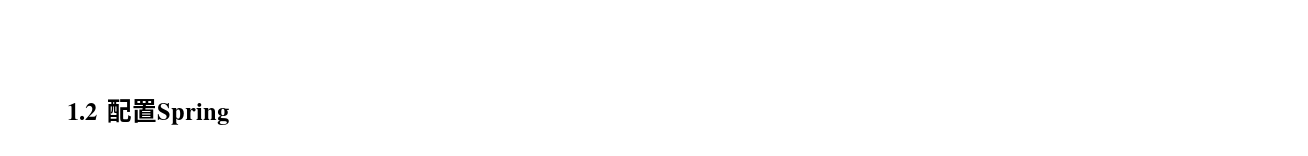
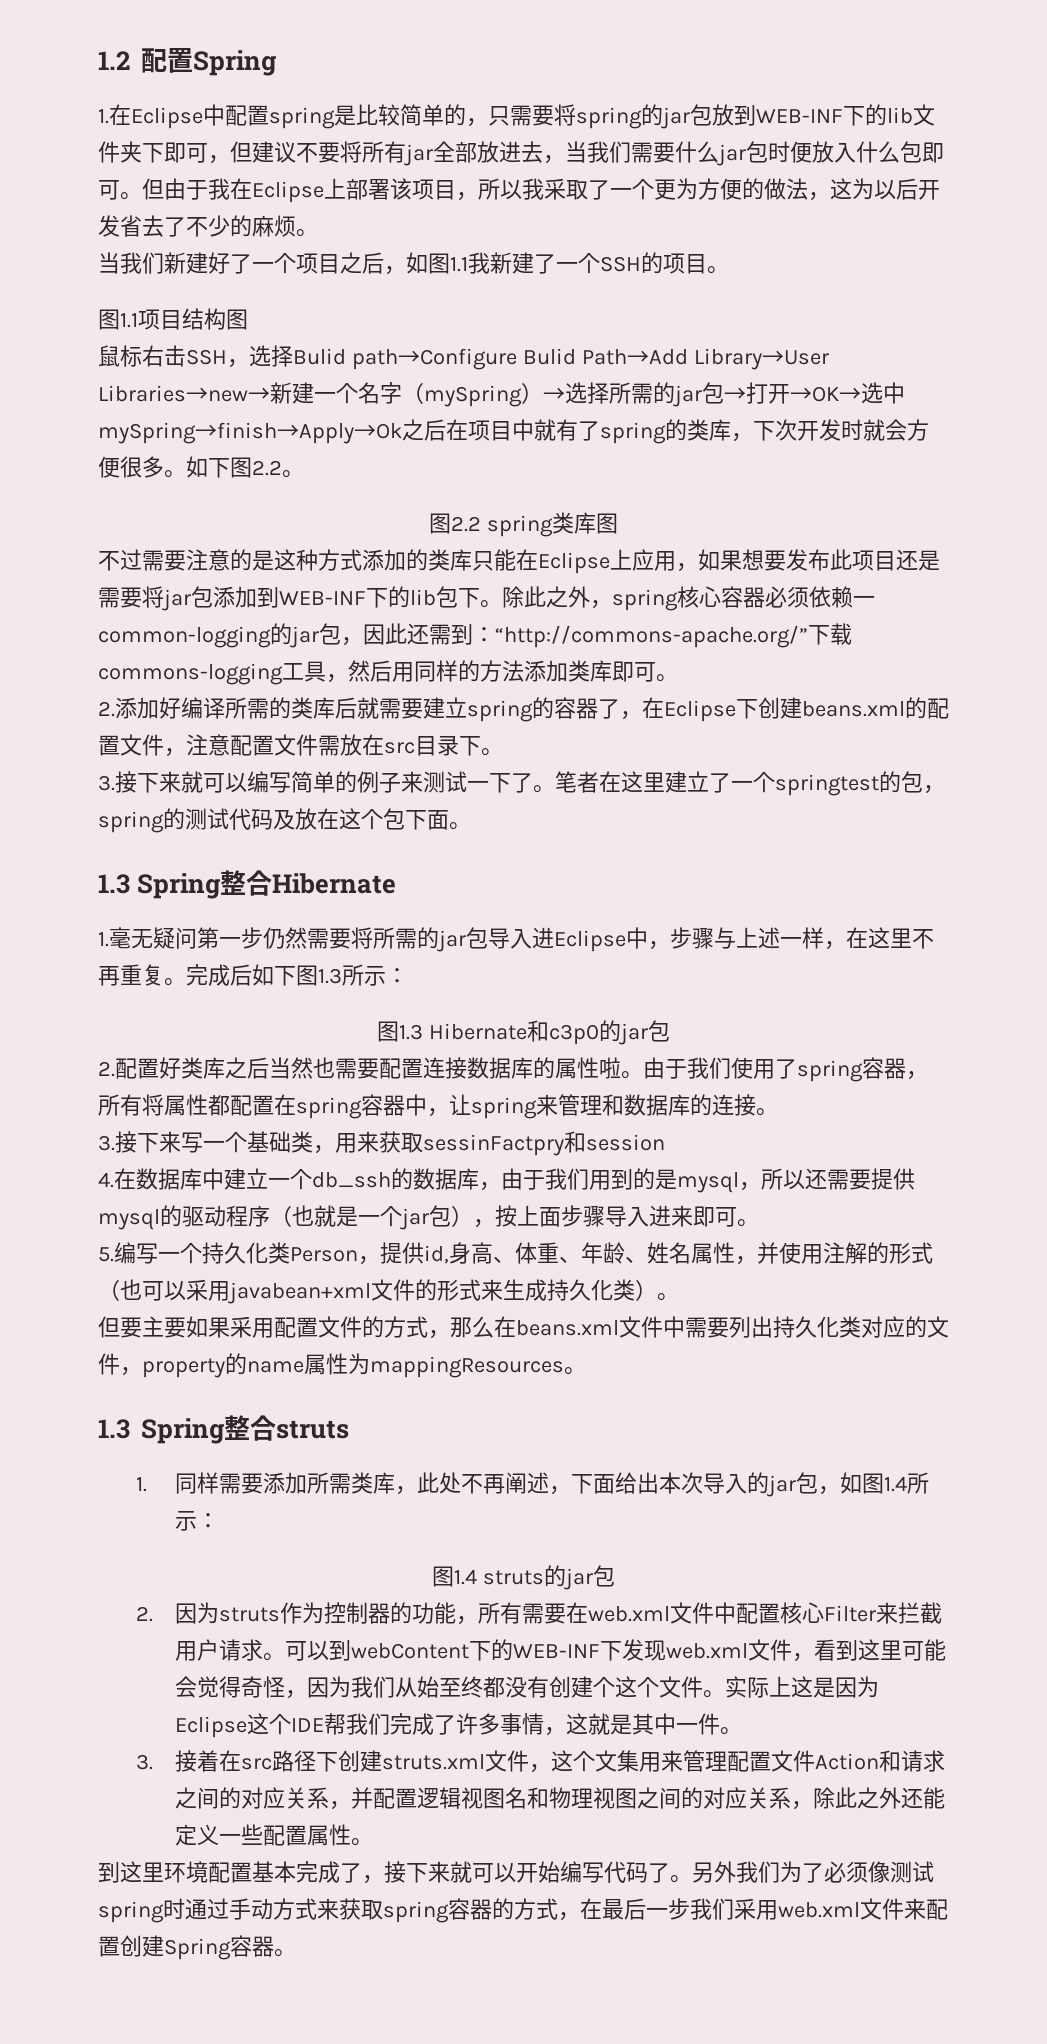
+ 1.在Eclipse中配置spring是比较简单的，只需要将spring的jar包放到WEB-INF下的lib文件夹下即可，但建议不要将所有jar全部放进去，当我们需要什么jar包时便放入什么包即可。但由于我在Eclipse上部署该项目，所以我采取了一个更为方便的做法，这为以后开发省去了不少的麻烦。
+ 当我们新建好了一个项目之后，如图1.1我新建了一个SSH的项目。
+ 图1.1项目结构图
+ 鼠标右击SSH，选择Bulid path→Configure Bulid Path→Add Library→User Libraries→new→新建一个名字（mySpring）→选择所需的jar包→打开→OK→选中mySpring→finish→Apply→Ok之后在项目中就有了spring的类库，下次开发时就会方便很多。如下图2.2。
+ 图2.2 spring类库图
+ 不过需要注意的是这种方式添加的类库只能在Eclipse上应用，如果想要发布此项目还是需要将jar包添加到WEB-INF下的lib包下。除此之外，spring核心容器必须依赖一common-logging的jar包，因此还需到：“http://commons-apache.org/”下载commons-logging工具，然后用同样的方法添加类库即可。
+ 2.添加好编译所需的类库后就需要建立spring的容器了，在Eclipse下创建beans.xml的配置文件，注意配置文件需放在src目录下。
+ 3.接下来就可以编写简单的例子来测试一下了。笔者在这里建立了一个springtest的包，spring的测试代码及放在这个包下面。
+ 1.3 Spring整合Hibernate
+ 1.毫无疑问第一步仍然需要将所需的jar包导入进Eclipse中，步骤与上述一样，在这里不再重复。完成后如下图1.3所示：
+ 图1.3 Hibernate和c3p0的jar包
+ 2.配置好类库之后当然也需要配置连接数据库的属性啦。由于我们使用了spring容器，所有将属性都配置在spring容器中，让spring来管理和数据库的连接。
+ 3.接下来写一个基础类，用来获取sessinFactpry和session
+ 4.在数据库中建立一个db_ssh的数据库，由于我们用到的是mysql，所以还需要提供mysql的驱动程序（也就是一个jar包），按上面步骤导入进来即可。
+ 5.编写一个持久化类Person，提供id,身高、体重、年龄、姓名属性，并使用注解的形式（也可以采用javabean+xml文件的形式来生成持久化类）。
+ 但要主要如果采用配置文件的方式，那么在beans.xml文件中需要列出持久化类对应的文件，property的name属性为mappingResources。
+ 1.3 Spring整合struts
+ 1.同样需要添加所需类库，此处不再阐述，下面给出本次导入的jar包，如图1.4所示：
+ 图1.4 struts的jar包
+ 2.因为struts作为控制器的功能，所有需要在web.xml文件中配置核心Filter来拦截用户请求。可以到webContent下的WEB-INF下发现web.xml文件，看到这里可能会觉得奇怪，因为我们从始至终都没有创建个这个文件。实际上这是因为Eclipse这个IDE帮我们完成了许多事情，这就是其中一件。
+ 3.接着在src路径下创建struts.xml文件，这个文集用来管理配置文件Action和请求之间的对应关系，并配置逻辑视图名和物理视图之间的对应关系，除此之外还能定义一些配置属性。
+ 到这里环境配置基本完成了，接下来就可以开始编写代码了。另外我们为了必须像测试spring时通过手动方式来获取spring容器的方式，在最后一步我们采用web.xml文件来配置创建Spring容器。

